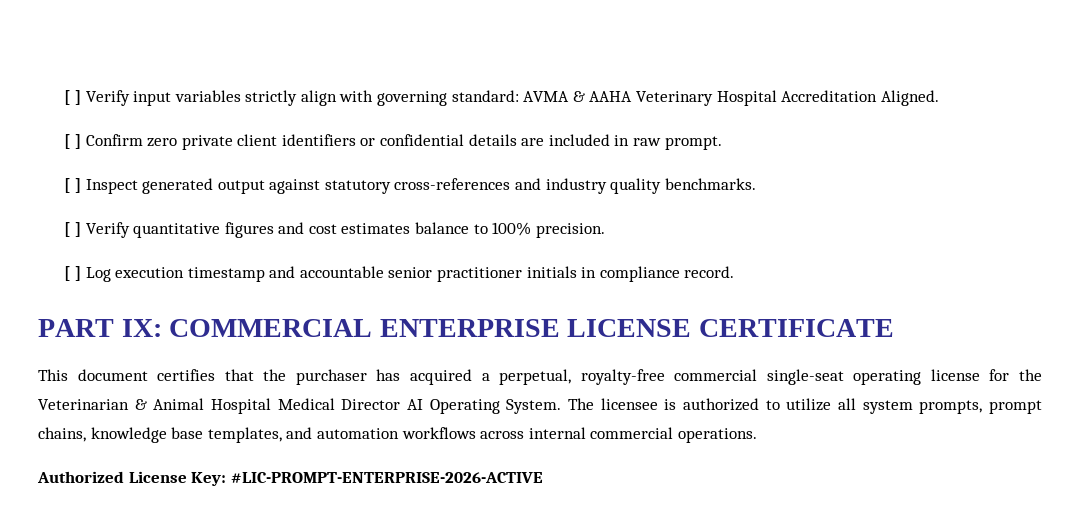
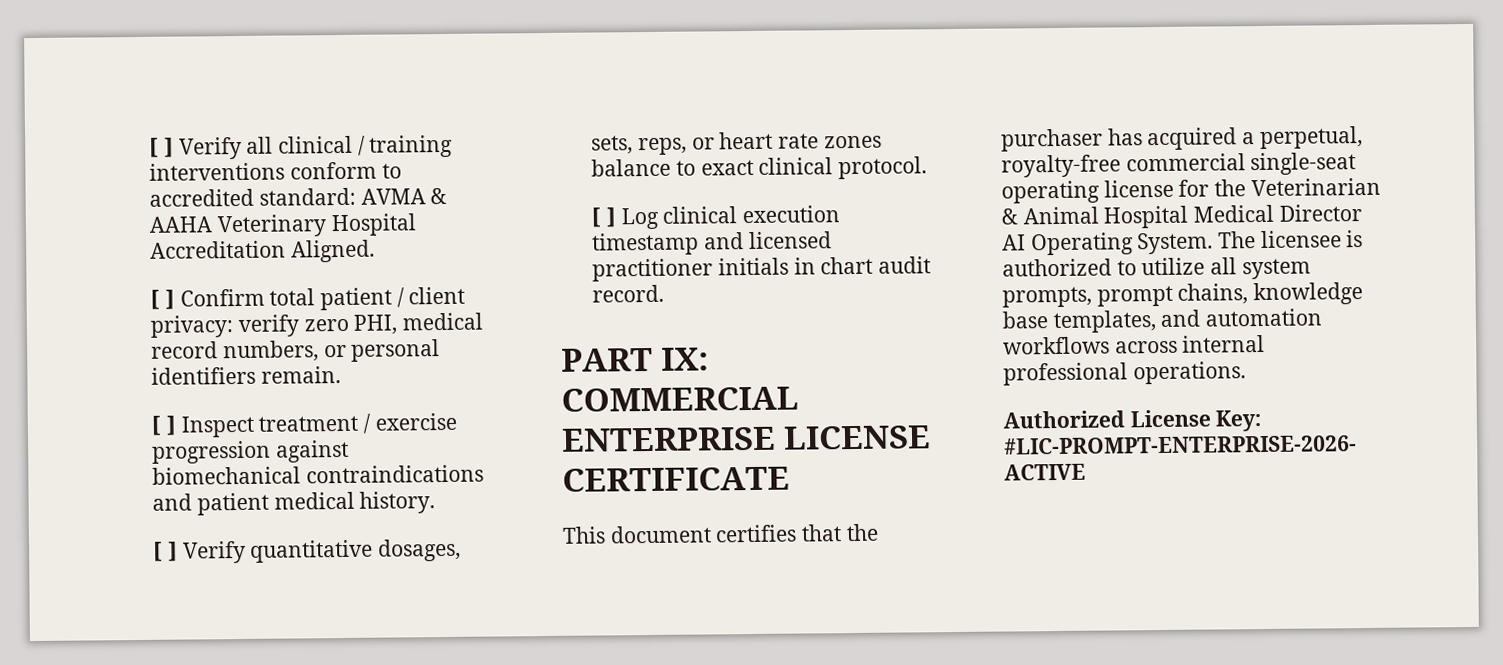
- [ ] Verify input variables strictly align with governing standard: AVMA & AAHA Veterinary Hospital Accreditation Aligned.
+ [ ] Verify all clinical / training interventions conform to accredited standard: AVMA & AAHA Veterinary Hospital Accreditation Aligned.
- [ ] Confirm zero private client identifiers or confidential details are included in raw prompt.
- [ ] Inspect generated output against statutory cross-references and industry quality benchmarks.
- [ ] Verify quantitative figures and cost estimates balance to 100% precision.
+ [ ] Confirm total patient / client privacy: verify zero PHI, medical record numbers, or personal identifiers remain.
+ [ ] Inspect treatment / exercise progression against biomechanical contraindications and patient medical history.
+ [ ] Verify quantitative dosages, sets, reps, or heart rate zones balance to exact clinical protocol.
- [ ] Log execution timestamp and accountable senior practitioner initials in compliance record.
+ [ ] Log clinical execution timestamp and licensed practitioner initials in chart audit record.
- The licensee is authorized to utilize all system prompts, prompt chains, knowledge base templates, and automation workflows across internal commercial operations.
+ The licensee is authorized to utilize all system prompts, prompt chains, knowledge base templates, and automation workflows across internal professional operations.

